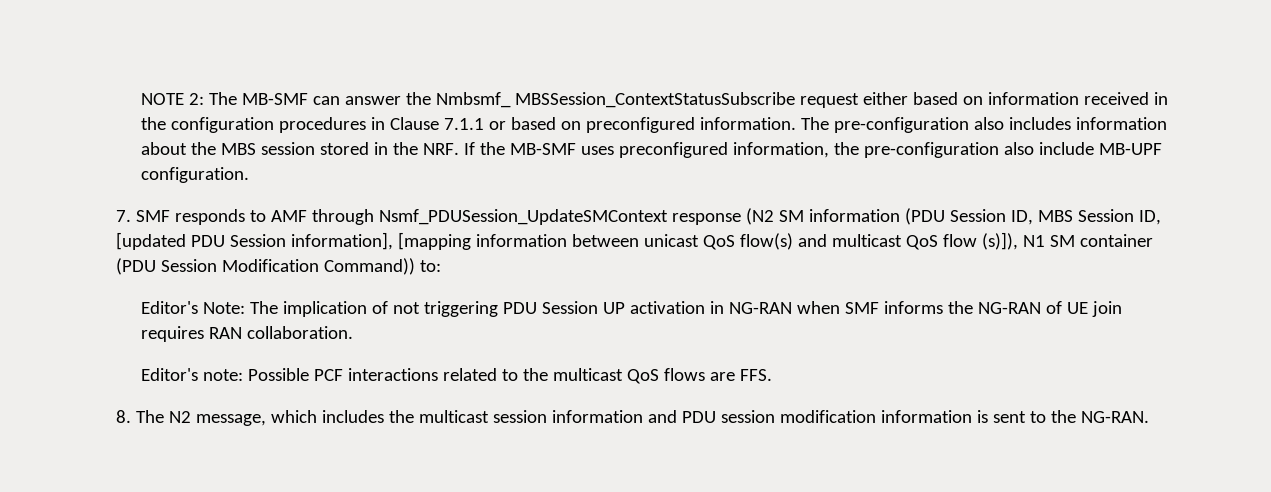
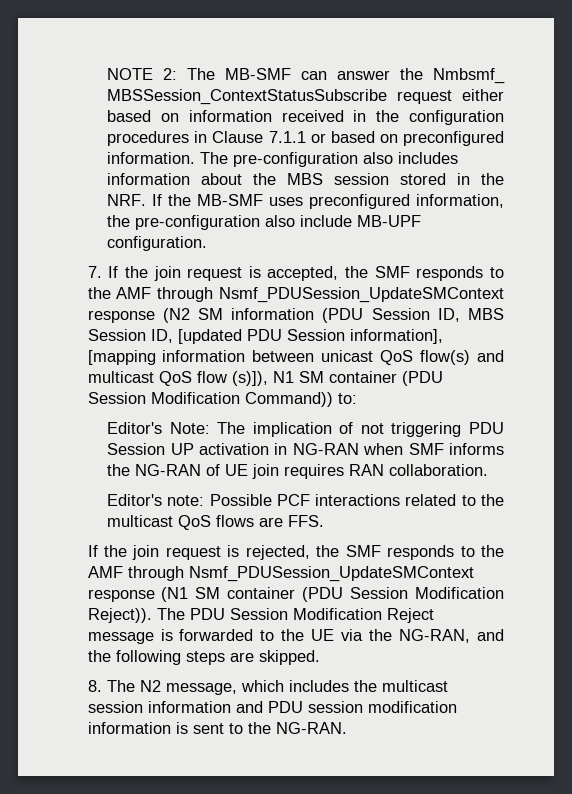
- 7. SMF responds to AMF through Nsmf_PDUSession_UpdateSMContext response (N2 SM information (PDU Session ID, MBS Session ID, [updated PDU Session information], [mapping information between unicast QoS flow(s) and multicast QoS flow (s)]), N1 SM container (PDU Session Modification Command)) to:
+ 7. If the join request is accepted, the SMF responds to the AMF through Nsmf_PDUSession_UpdateSMContext response (N2 SM information (PDU Session ID, MBS Session ID, [updated PDU Session information], [mapping information between unicast QoS flow(s) and multicast QoS flow (s)]), N1 SM container (PDU Session Modification Command)) to:
+ If the join request is rejected, the SMF responds to the AMF through Nsmf_PDUSession_UpdateSMContext response (N1 SM container (PDU Session Modification Reject)). The PDU Session Modification Reject message is forwarded to the UE via the NG-RAN, and the following steps are skipped.

